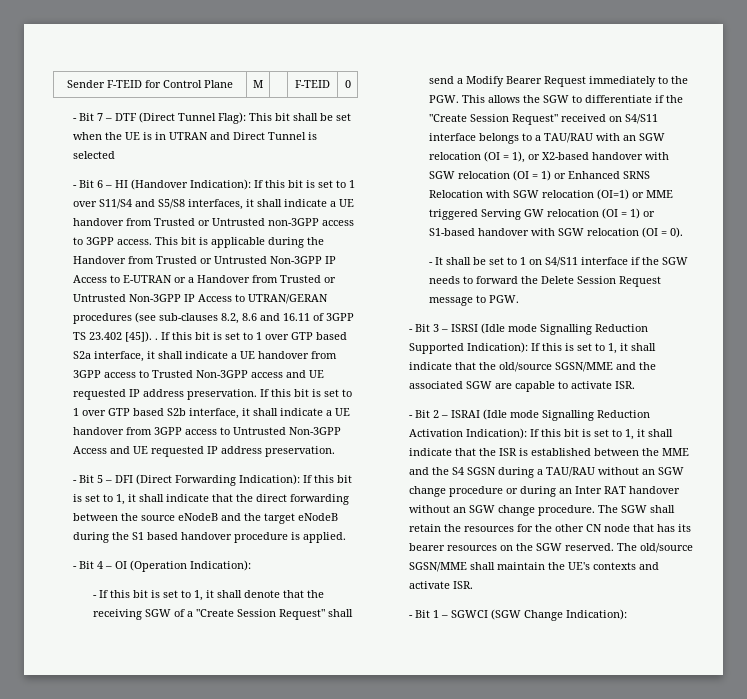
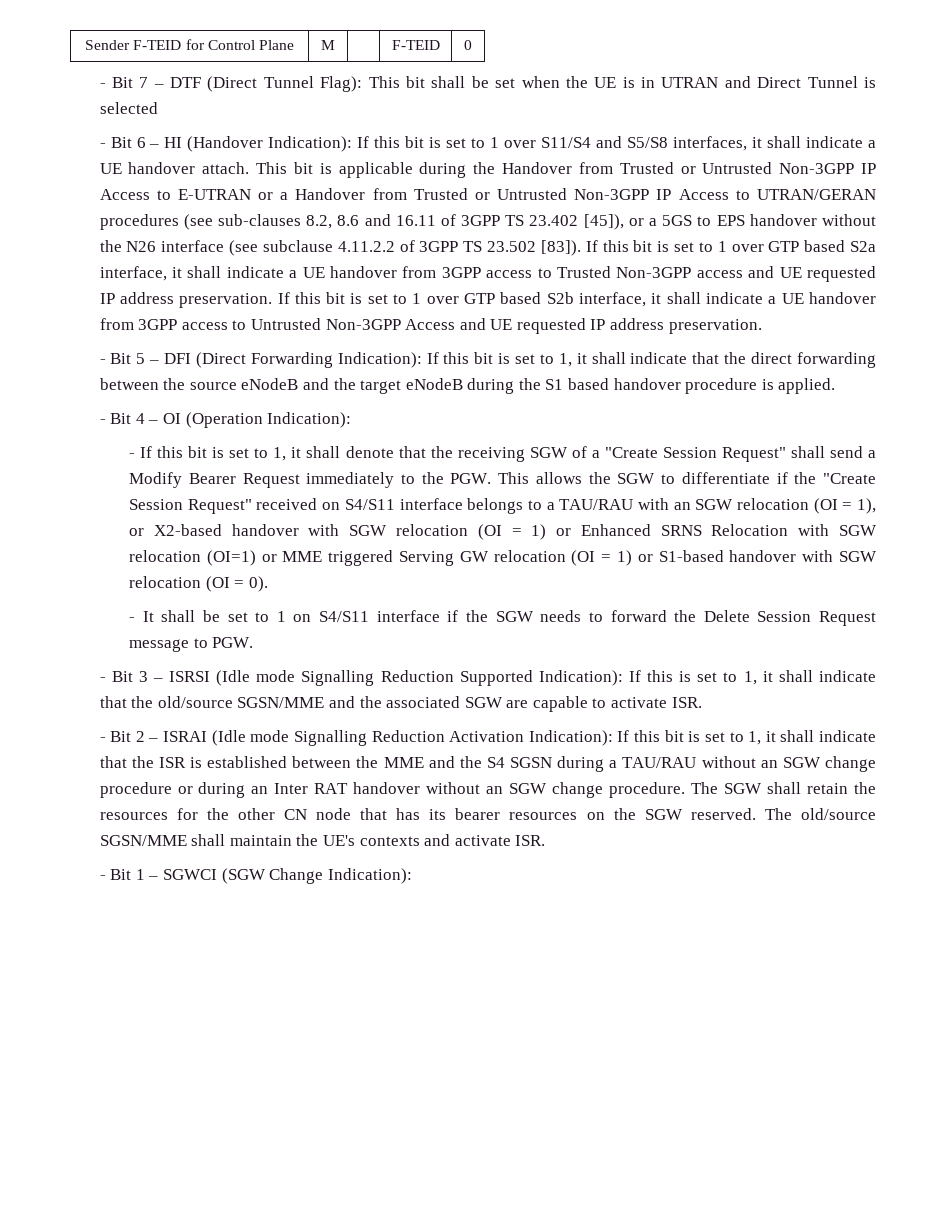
- - Bit 6 – HI (Handover Indication): If this bit is set to 1 over S11/S4 and S5/S8 interfaces, it shall indicate a UE handover from Trusted or Untrusted non-3GPP access to 3GPP access.
+ - Bit 6 – HI (Handover Indication): If this bit is set to 1 over S11/S4 and S5/S8 interfaces, it shall indicate a UE handover attach.
- This bit is applicable during the Handover from Trusted or Untrusted Non-3GPP IP Access to E-UTRAN or a Handover from Trusted or Untrusted Non-3GPP IP Access to UTRAN/GERAN procedures (see sub-clauses 8.2, 8.6 and 16.11 of 3GPP TS 23.402 [45]). .
+ This bit is applicable during the Handover from Trusted or Untrusted Non-3GPP IP Access to E-UTRAN or a Handover from Trusted or Untrusted Non-3GPP IP Access to UTRAN/GERAN procedures (see sub-clauses 8.2, 8.6 and 16.11 of 3GPP TS 23.402 [45]), or a 5GS to EPS handover without the N26 interface (see subclause 4.11.2.2 of 3GPP TS 23.502 [83]).

